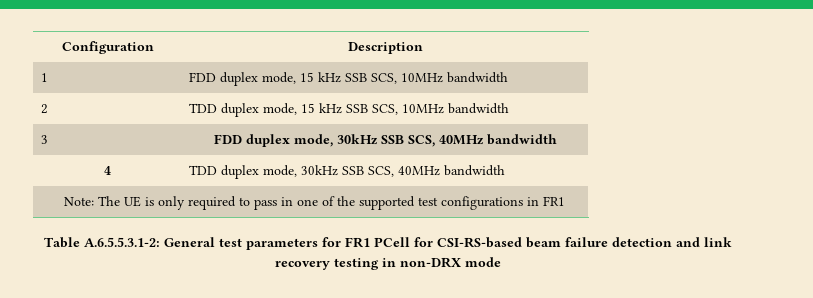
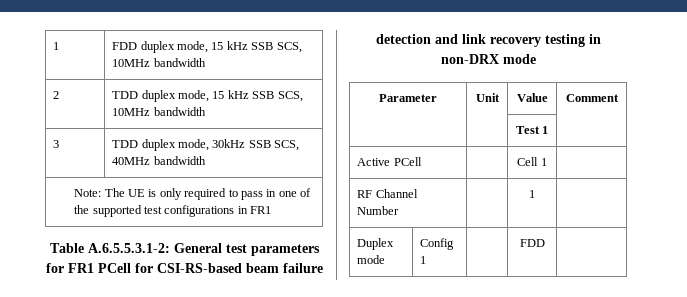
- Configuration | Description
- 3 | FDD duplex mode, 30kHz SSB SCS, 40MHz bandwidth
- 4 | TDD duplex mode, 30kHz SSB SCS, 40MHz bandwidth
+ 3 | TDD duplex mode, 30kHz SSB SCS, 40MHz bandwidth
+ Parameter | Unit | Value | Comment
+ | | Test 1 |
+ Active PCell | | Cell 1 |
+ RF Channel Number | | 1 |
+ Duplex mode | Config 1 | | FDD |

